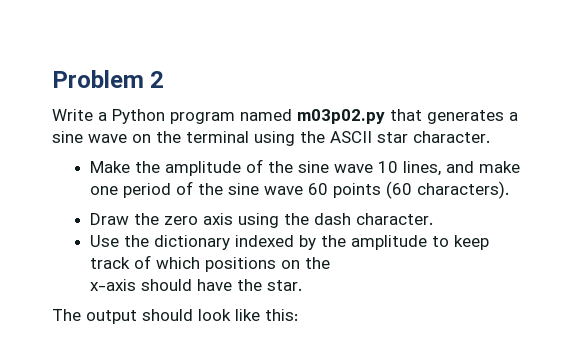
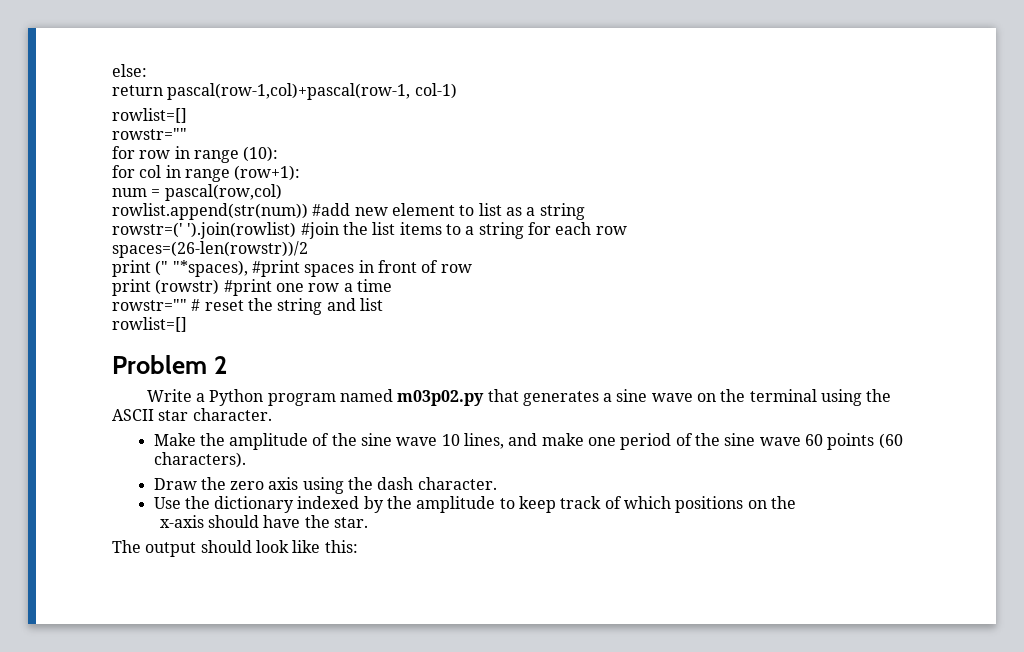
+ else:
+ return pascal(row-1,col)+pascal(row-1, col-1)
+ rowlist=[]
+ rowstr=""
+ for row in range (10):
+ for col in range (row+1):
+ num = pascal(row,col)
+ rowlist.append(str(num)) #add new element to list as a string
+ rowstr=(' ').join(rowlist) #join the list items to a string for each row
+ spaces=(26-len(rowstr))/2
+ print (" "*spaces), #print spaces in front of row
+ print (rowstr) #print one row a time
+ rowstr="" # reset the string and list
+ rowlist=[]

